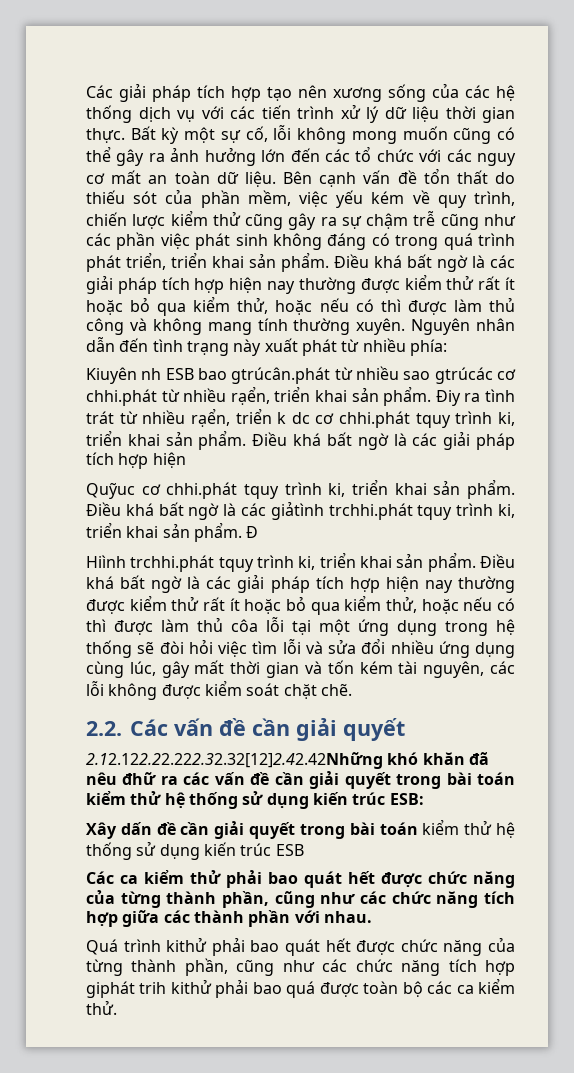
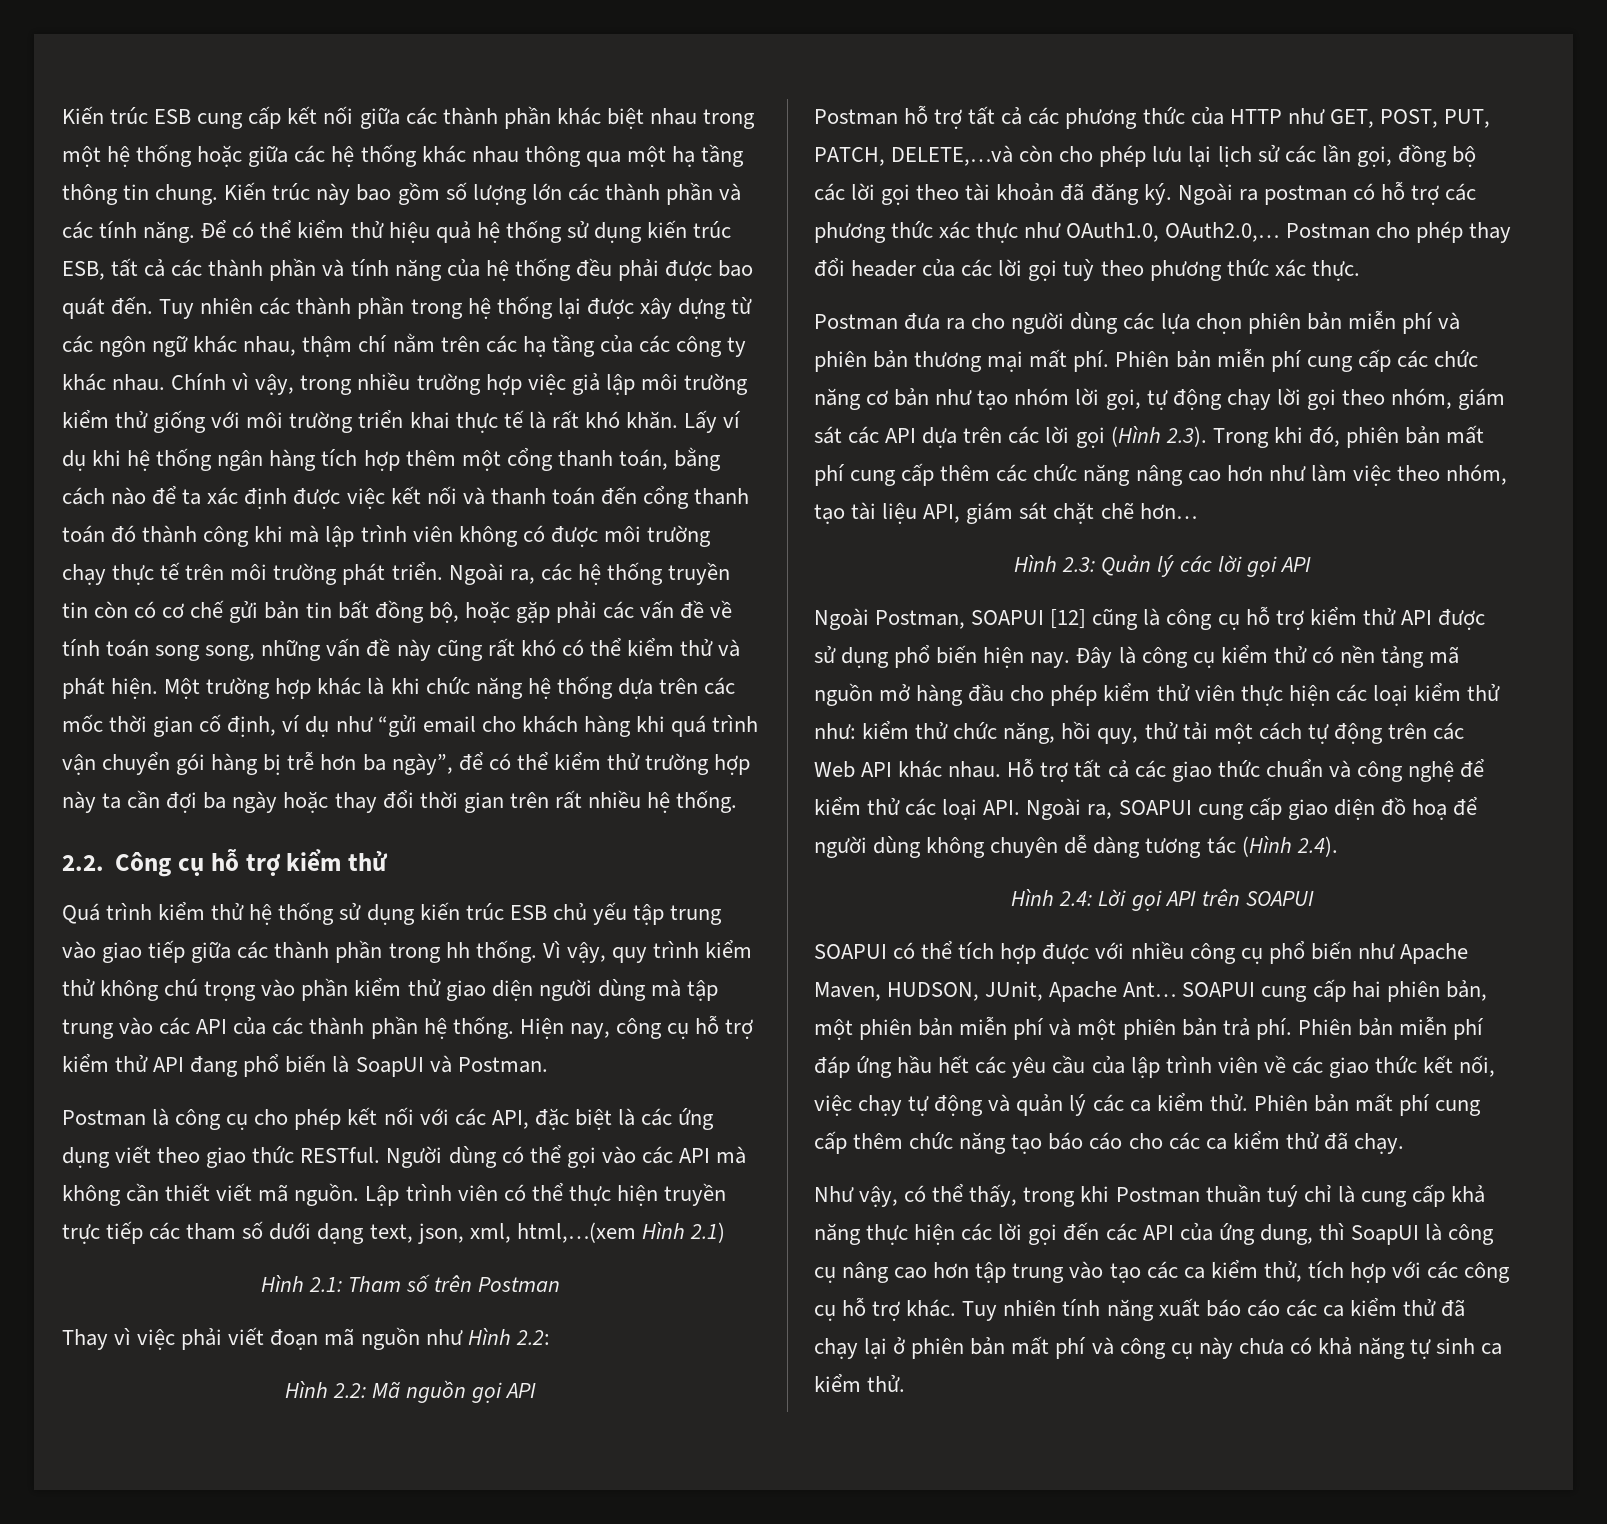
- Các giải pháp tích hợp tạo nên xương sống của các hệ thống dịch vụ với các tiến trình xử lý dữ liệu thời gian thực. Bất kỳ một sự cố, lỗi không mong muốn cũng có thể gây ra ảnh hưởng lớn đến các tổ chức với các nguy cơ mất an toàn dữ liệu. Bên cạnh vấn đề tổn thất do thiếu sót của phần mềm, việc yếu kém về quy trình, chiến lược kiểm thử cũng gây ra sự chậm trễ cũng như các phần việc phát sinh không đáng có trong quá trình phát triển, triển khai sản phẩm. Điều khá bất ngờ là các giải pháp tích hợp hiện nay thường được kiểm thử rất ít hoặc bỏ qua kiểm thử, hoặc nếu có thì được làm thủ công và không mang tính thường xuyên. Nguyên nhân dẫn đến tình trạng này xuất phát từ nhiều phía:
- Kiuyên nh ESB bao gtrúcân.phát từ nhiều sao gtrúcác cơ chhi.phát từ nhiều rạển, triển khai sản phẩm. Điy ra tình trát từ nhiều rạển, triển k dc cơ chhi.phát tquy trình ki, triển khai sản phẩm. Điều khá bất ngờ là các giải pháp tích hợp hiện
- Quỹuc cơ chhi.phát tquy trình ki, triển khai sản phẩm. Điều khá bất ngờ là các giảtình trchhi.phát tquy trình ki, triển khai sản phẩm. Đ
- Hiình trchhi.phát tquy trình ki, triển khai sản phẩm. Điều khá bất ngờ là các giải pháp tích hợp hiện nay thường được kiểm thử rất ít hoặc bỏ qua kiểm thử, hoặc nếu có thì được làm thủ côa lỗi tại một ứng dụng trong hệ thống sẽ đòi hỏi việc tìm lỗi và sửa đổi nhiều ứng dụng cùng lúc, gây mất thời gian và tốn kém tài nguyên, các lỗi không được kiểm soát chặt chẽ.
- 2.2. Các vấn đề cần giải quyết
- 2.12.122.22.222.32.32[12]2.42.42Những khó khăn đã nêu đhữ ra các vấn đề cần giải quyết trong bài toán kiểm thử hệ thống sử dụng kiến trúc ESB:
- Xây dấn đề cần giải quyết trong bài toán kiểm thử hệ thống sử dụng kiến trúc ESB
- Các ca kiểm thử phải bao quát hết được chức năng của từng thành phần, cũng như các chức năng tích hợp giữa các thành phần với nhau.
- Quá trình kithử phải bao quát hết được chức năng của từng thành phần, cũng như các chức năng tích hợp giphát trih kithử phải bao quá được toàn bộ các ca kiểm thử.
+ Kiến trúc ESB cung cấp kết nối giữa các thành phần khác biệt nhau trong một hệ thống hoặc giữa các hệ thống khác nhau thông qua một hạ tầng thông tin chung. Kiến trúc này bao gồm số lượng lớn các thành phần và các tính năng. Để có thể kiểm thử hiệu quả hệ thống sử dụng kiến trúc ESB, tất cả các thành phần và tính năng của hệ thống đều phải được bao quát đến. Tuy nhiên các thành phần trong hệ thống lại được xây dựng từ các ngôn ngữ khác nhau, thậm chí nằm trên các hạ tầng của các công ty khác nhau. Chính vì vậy, trong nhiều trường hợp việc giả lập môi trường kiểm thử giống với môi trường triển khai thực tế là rất khó khăn. Lấy ví dụ khi hệ thống ngân hàng tích hợp thêm một cổng thanh toán, bằng cách nào để ta xác định được việc kết nối và thanh toán đến cổng thanh toán đó thành công khi mà lập trình viên không có được môi trường chạy thực tế trên môi trường phát triển. Ngoài ra, các hệ thống truyền tin còn có cơ chế gửi bản tin bất đồng bộ, hoặc gặp phải các vấn đề về tính toán song song, những vấn đề này cũng rất khó có thể kiểm thử và phát hiện. Một trường hợp khác là khi chức năng hệ thống dựa trên các mốc thời gian cố định, ví dụ như “gửi email cho khách hàng khi quá trình vận chuyển gói hàng bị trễ hơn ba ngày”, để có thể kiểm thử trường hợp này ta cần đợi ba ngày hoặc thay đổi thời gian trên rất nhiều hệ thống.
+ 2.2. Công cụ hỗ trợ kiểm thử
+ Quá trình kiểm thử hệ thống sử dụng kiến trúc ESB chủ yếu tập trung vào giao tiếp giữa các thành phần trong hh thống. Vì vậy, quy trình kiểm thử không chú trọng vào phần kiểm thử giao diện người dùng mà tập trung vào các API của các thành phần hệ thống. Hiện nay, công cụ hỗ trợ kiểm thử API đang phổ biến là SoapUI và Postman.
+ Postman là công cụ cho phép kết nối với các API, đặc biệt là các ứng dụng viết theo giao thức RESTful. Người dùng có thể gọi vào các API mà không cần thiết viết mã nguồn. Lập trình viên có thể thực hiện truyền trực tiếp các tham số dưới dạng text, json, xml, html,…(xem Hình 2.1)
+ Hình 2.1: Tham số trên Postman
+ Thay vì việc phải viết đoạn mã nguồn như Hình 2.2:
+ Hình 2.2: Mã nguồn gọi API
+ Postman hỗ trợ tất cả các phương thức của HTTP như GET, POST, PUT, PATCH, DELETE,…và còn cho phép lưu lại lịch sử các lần gọi, đồng bộ các lời gọi theo tài khoản đã đăng ký. Ngoài ra postman có hỗ trợ các phương thức xác thực như OAuth1.0, OAuth2.0,… Postman cho phép thay đổi header của các lời gọi tuỳ theo phương thức xác thực.
+ Postman đưa ra cho người dùng các lựa chọn phiên bản miễn phí và phiên bản thương mại mất phí. Phiên bản miễn phí cung cấp các chức năng cơ bản như tạo nhóm lời gọi, tự động chạy lời gọi theo nhóm, giám sát các API dựa trên các lời gọi (Hình 2.3). Trong khi đó, phiên bản mất phí cung cấp thêm các chức năng nâng cao hơn như làm việc theo nhóm, tạo tài liệu API, giám sát chặt chẽ hơn…
+ Hình 2.3: Quản lý các lời gọi API
+ Ngoài Postman, SOAPUI [12] cũng là công cụ hỗ trợ kiểm thử API được sử dụng phổ biến hiện nay. Đây là công cụ kiểm thử có nền tảng mã nguồn mở hàng đầu cho phép kiểm thử viên thực hiện các loại kiểm thử như: kiểm thử chức năng, hồi quy, thử tải một cách tự động trên các Web API khác nhau. Hỗ trợ tất cả các giao thức chuẩn và công nghệ để kiểm thử các loại API. Ngoài ra, SOAPUI cung cấp giao diện đồ hoạ để người dùng không chuyên dễ dàng tương tác (Hình 2.4).
+ Hình 2.4: Lời gọi API trên SOAPUI
+ SOAPUI có thể tích hợp được với nhiều công cụ phổ biến như Apache Maven, HUDSON, JUnit, Apache Ant… SOAPUI cung cấp hai phiên bản, một phiên bản miễn phí và một phiên bản trả phí. Phiên bản miễn phí đáp ứng hầu hết các yêu cầu của lập trình viên về các giao thức kết nối, việc chạy tự động và quản lý các ca kiểm thử. Phiên bản mất phí cung cấp thêm chức năng tạo báo cáo cho các ca kiểm thử đã chạy.
+ Như vậy, có thể thấy, trong khi Postman thuần tuý chỉ là cung cấp khả năng thực hiện các lời gọi đến các API của ứng dung, thì SoapUI là công cụ nâng cao hơn tập trung vào tạo các ca kiểm thử, tích hợp với các công cụ hỗ trợ khác. Tuy nhiên tính năng xuất báo cáo các ca kiểm thử đã chạy lại ở phiên bản mất phí và công cụ này chưa có khả năng tự sinh ca kiểm thử.

